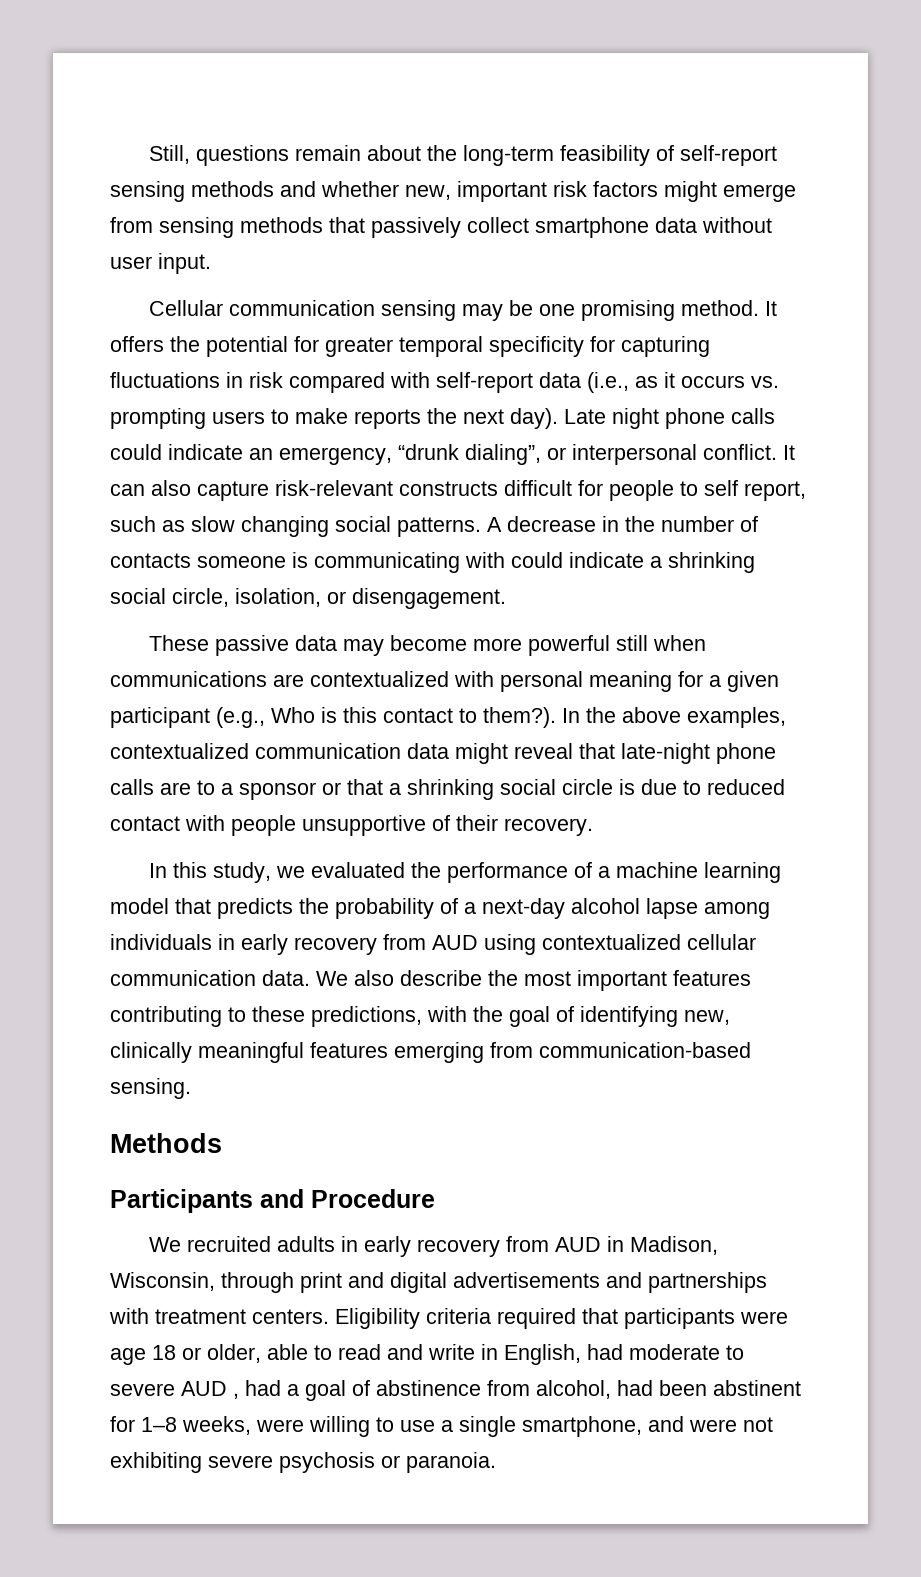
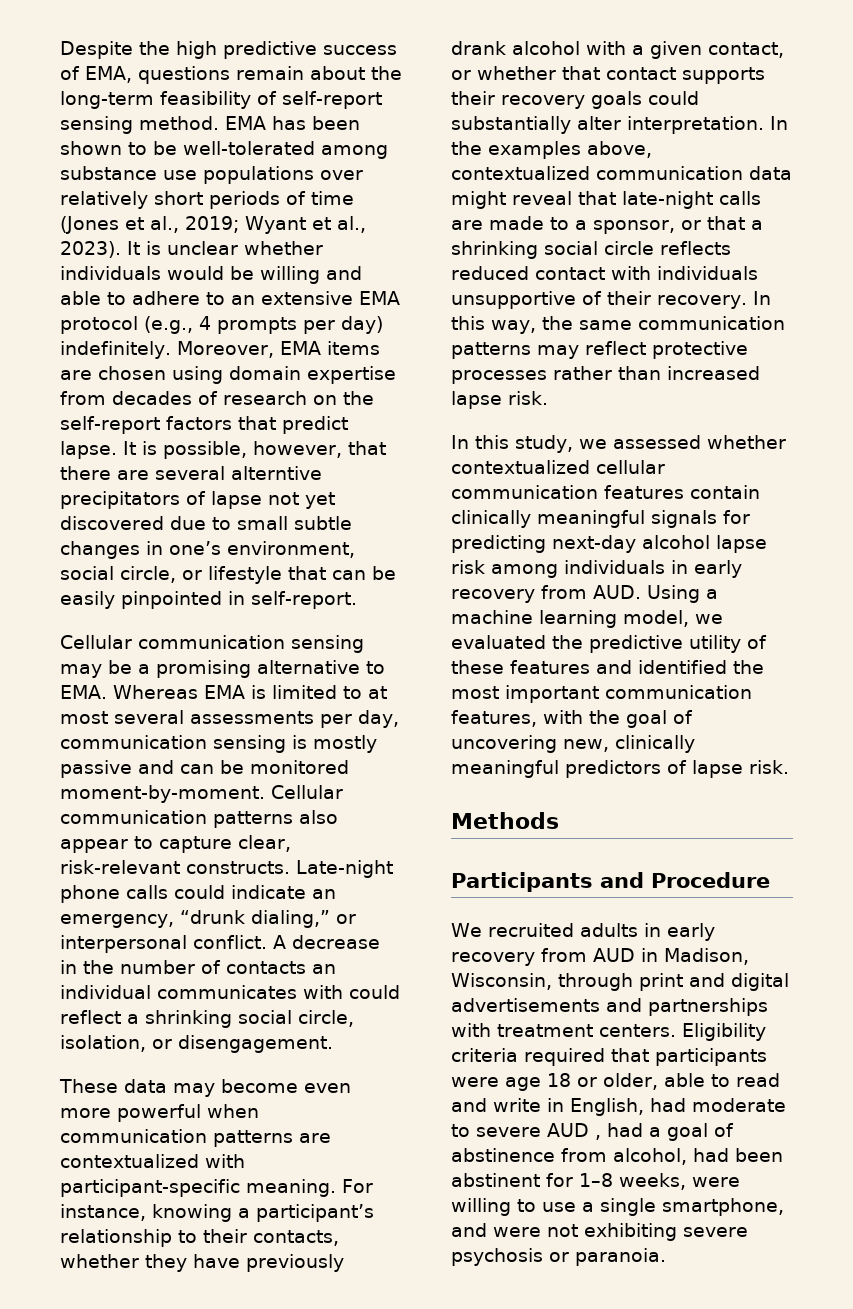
- Still, questions remain about the long-term feasibility of self-report sensing methods and whether new, important risk factors might emerge from sensing methods that passively collect smartphone data without user input.
+ Despite the high predictive success of EMA, questions remain about the long-term feasibility of self-report sensing method. EMA has been shown to be well-tolerated among substance use populations over relatively short periods of time (Jones et al., 2019; Wyant et al., 2023). It is unclear whether individuals would be willing and able to adhere to an extensive EMA protocol (e.g., 4 prompts per day) indefinitely. Moreover, EMA items are chosen using domain expertise from decades of research on the self-report factors that predict lapse. It is possible, however, that there are several alterntive precipitators of lapse not yet discovered due to small subtle changes in one’s environment, social circle, or lifestyle that can be easily pinpointed in self-report.
- Cellular communication sensing may be one promising method. It offers the potential for greater temporal specificity for capturing fluctuations in risk compared with self-report data (i.e., as it occurs vs. prompting users to make reports the next day). Late night phone calls could indicate an emergency, “drunk dialing”, or interpersonal conflict.
+ Cellular communication sensing may be a promising alternative to EMA. Whereas EMA is limited to at most several assessments per day, communication sensing is mostly passive and can be monitored moment-by-moment. Cellular communication patterns also appear to capture clear, risk-relevant constructs. Late-night phone calls could indicate an emergency, “drunk dialing,” or interpersonal conflict.
- It can also capture risk-relevant constructs difficult for people to self report, such as slow changing social patterns.
- A decrease in the number of contacts someone is communicating with could indicate a shrinking social circle, isolation, or disengagement.
+ A decrease in the number of contacts an individual communicates with could reflect a shrinking social circle, isolation, or disengagement.
- These passive data may become more powerful still when communications are contextualized with personal meaning for a given participant (e.g., Who is this contact to them?). In the above examples, contextualized communication data might reveal that late-night phone calls are to a sponsor or that a shrinking social circle is due to reduced contact with people unsupportive of their recovery.
- In this study, we evaluated the performance of a machine learning model that predicts the probability of a next-day alcohol lapse among individuals in early recovery from AUD using contextualized cellular communication data. We also describe the most important features contributing to these predictions, with the goal of identifying new, clinically meaningful features emerging from communication-based sensing.
+ These data may become even more powerful when communication patterns are contextualized with participant-specific meaning. For instance, knowing a participant’s relationship to their contacts, whether they have previously drank alcohol with a given contact, or whether that contact supports their recovery goals could substantially alter interpretation. In the examples above, contextualized communication data might reveal that late-night calls are made to a sponsor, or that a shrinking social circle reflects reduced contact with individuals unsupportive of their recovery. In this way, the same communication patterns may reflect protective processes rather than increased lapse risk.
+ In this study, we assessed whether contextualized cellular communication features contain clinically meaningful signals for predicting next-day alcohol lapse risk among individuals in early recovery from AUD. Using a machine learning model, we evaluated the predictive utility of these features and identified the most important communication features, with the goal of uncovering new, clinically meaningful predictors of lapse risk.

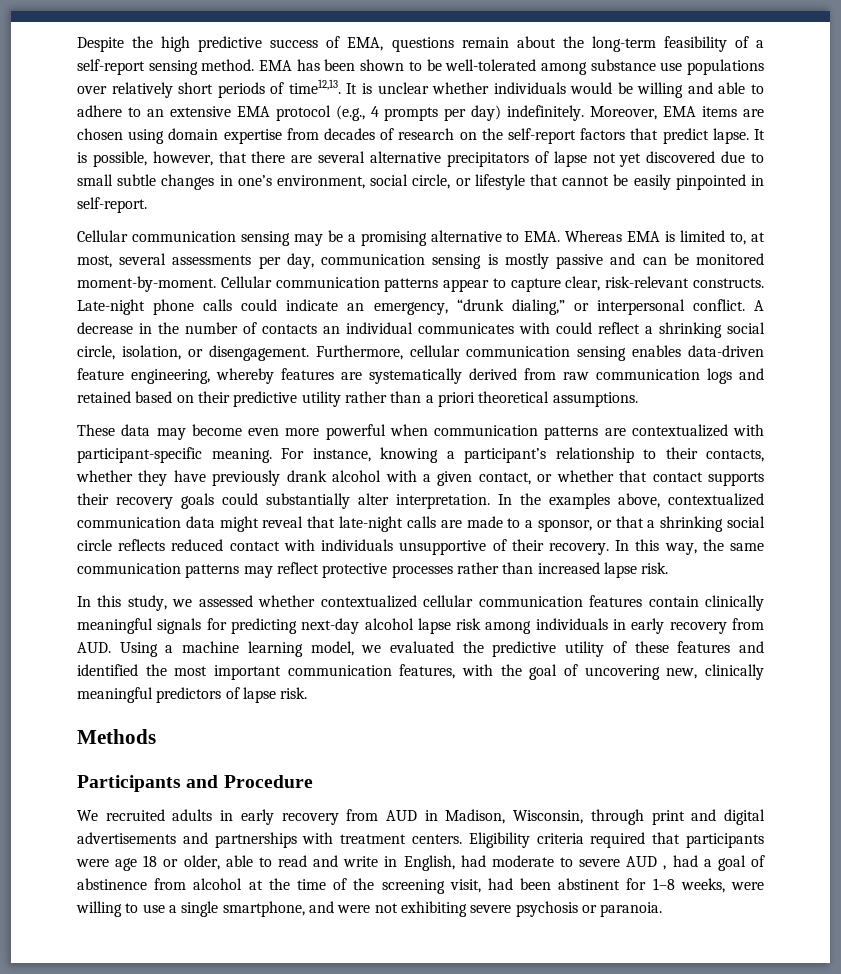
- Despite the high predictive success of EMA, questions remain about the long-term feasibility of self-report sensing method.
+ Despite the high predictive success of EMA, questions remain about the long-term feasibility of a self-report sensing method.
- EMA has been shown to be well-tolerated among substance use populations over relatively short periods of time (Jones et al., 2019; Wyant et al., 2023).
+ EMA has been shown to be well-tolerated among substance use populations over relatively short periods of time12,13.
- It is possible, however, that there are several alterntive precipitators of lapse not yet discovered due to small subtle changes in one’s environment, social circle, or lifestyle that can be easily pinpointed in self-report.
+ It is possible, however, that there are several alternative precipitators of lapse not yet discovered due to small subtle changes in one’s environment, social circle, or lifestyle that cannot be easily pinpointed in self-report.
- Cellular communication sensing may be a promising alternative to EMA. Whereas EMA is limited to at most several assessments per day, communication sensing is mostly passive and can be monitored moment-by-moment.
+ Cellular communication sensing may be a promising alternative to EMA. Whereas EMA is limited to, at most, several assessments per day, communication sensing is mostly passive and can be monitored moment-by-moment.
- Cellular communication patterns also appear to capture clear, risk-relevant constructs.
+ Cellular communication patterns appear to capture clear, risk-relevant constructs.
+ Furthermore, cellular communication sensing enables data-driven feature engineering, whereby features are systematically derived from raw communication logs and retained based on their predictive utility rather than a priori theoretical assumptions.
- Eligibility criteria required that participants were age 18 or older, able to read and write in English, had moderate to severe AUD , had a goal of abstinence from alcohol, had been abstinent for 1–8 weeks, were willing to use a single smartphone, and were not exhibiting severe psychosis or paranoia.
+ Eligibility criteria required that participants were age 18 or older, able to read and write in English, had moderate to severe AUD , had a goal of abstinence from alcohol at the time of the screening visit, had been abstinent for 1–8 weeks, were willing to use a single smartphone, and were not exhibiting severe psychosis or paranoia.

